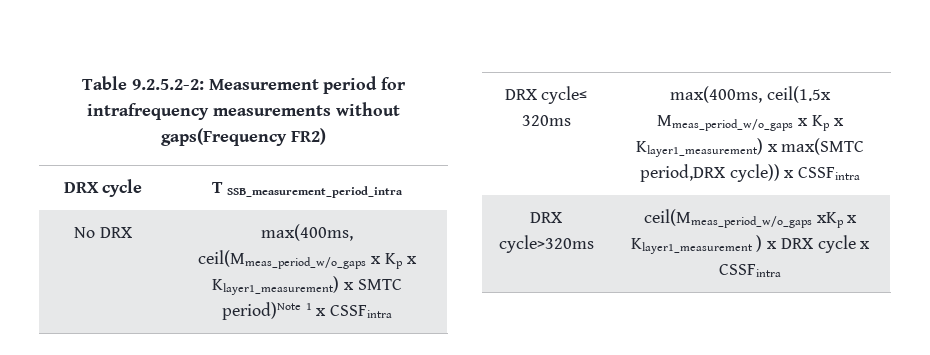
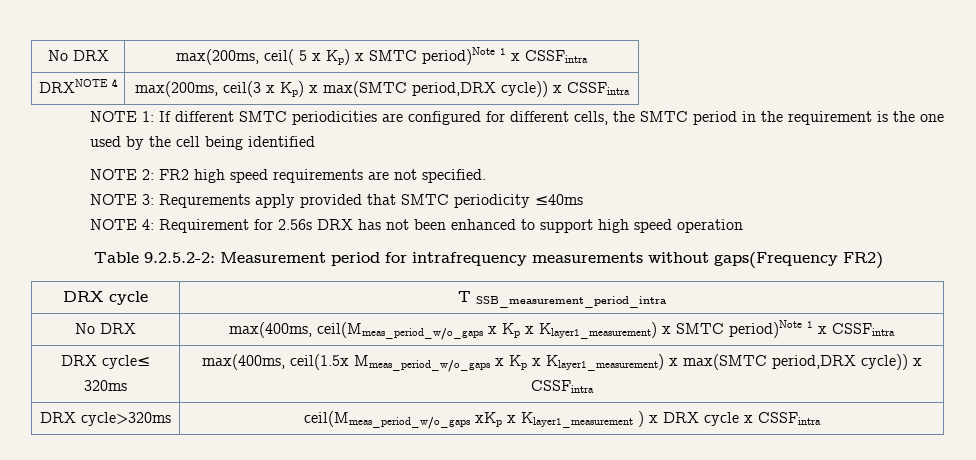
+ No DRX | max(200ms, ceil( 5 x Kp) x SMTC period)Note 1 x CSSFintra
+ DRXNOTE 4 | max(200ms, ceil(3 x Kp) x max(SMTC period,DRX cycle)) x CSSFintra
+ NOTE 1: If different SMTC periodicities are configured for different cells, the SMTC period in the requirement is the one used by the cell being identified
+ NOTE 2: FR2 high speed requirements are not specified.
+ NOTE 3: Requrements apply provided that SMTC periodicity ≤40ms
+ NOTE 4: Requirement for 2.56s DRX has not been enhanced to support high speed operation

